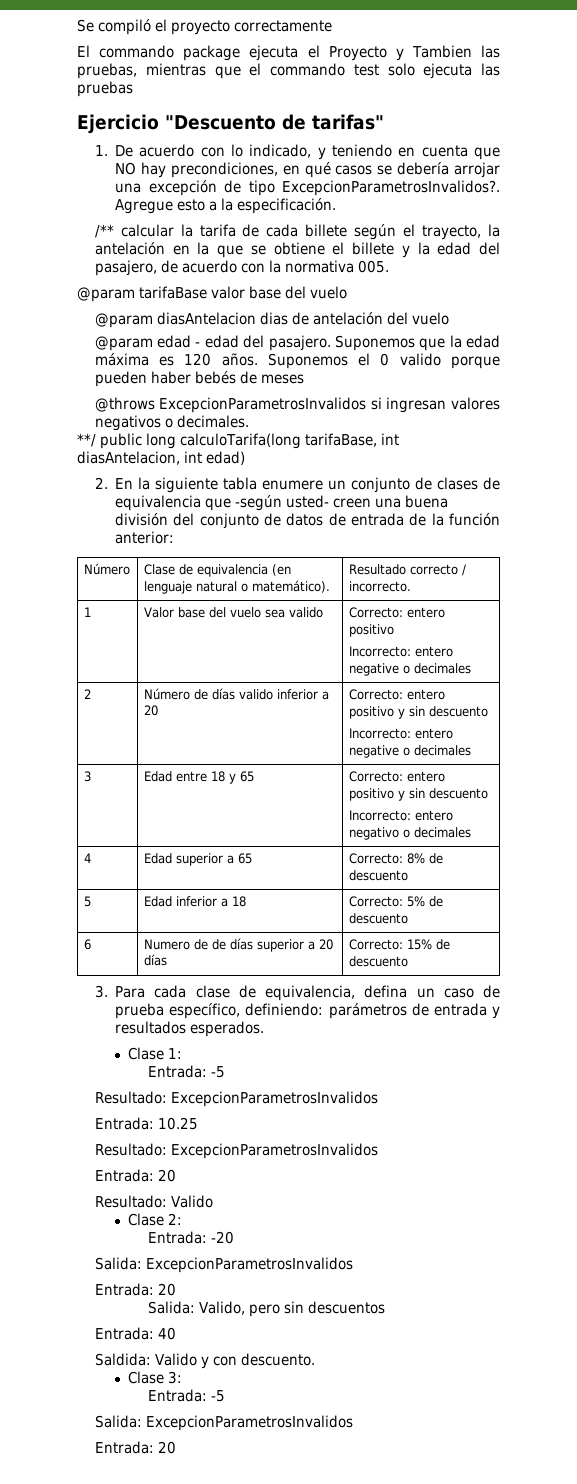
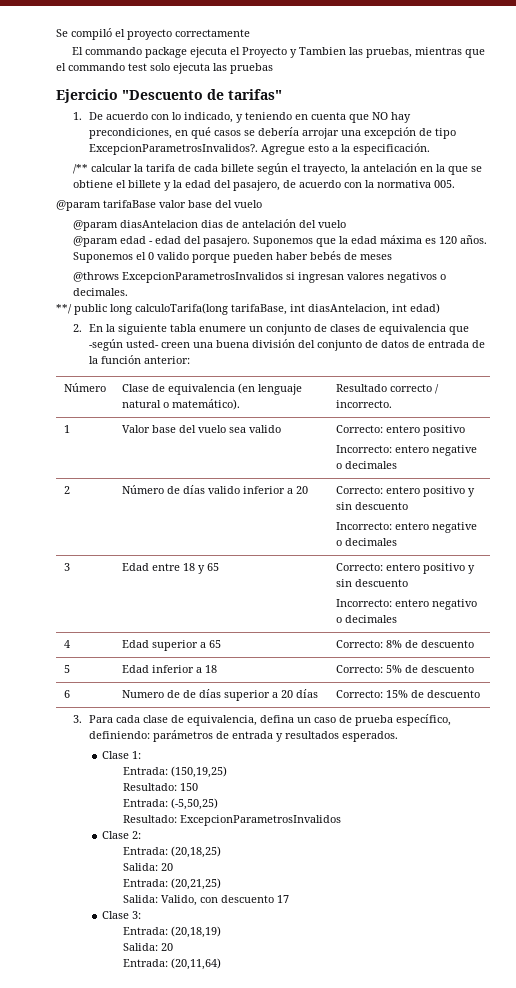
  Clase 1:
- Entrada: -5
+ Entrada: (150,19,25)
+ Resultado: 150
+ Entrada: (-5,50,25)
  Resultado: ExcepcionParametrosInvalidos
- Entrada: 10.25
- Resultado: ExcepcionParametrosInvalidos
- Entrada: 20
- Resultado: Valido
- Entrada: -20
- Salida: ExcepcionParametrosInvalidos
- Entrada: 20
+ Entrada: (20,18,25)
+ Salida: 20
+ Entrada: (20,21,25)
- Salida: Valido, pero sin descuentos
- Entrada: 40
- Saldida: Valido y con descuento.
+ Salida: Valido, con descuento 17
  Clase 3:
- Entrada: -5
- Salida: ExcepcionParametrosInvalidos
- Entrada: 20
+ Entrada: (20,18,19)
+ Salida: 20
+ Entrada: (20,11,64)

